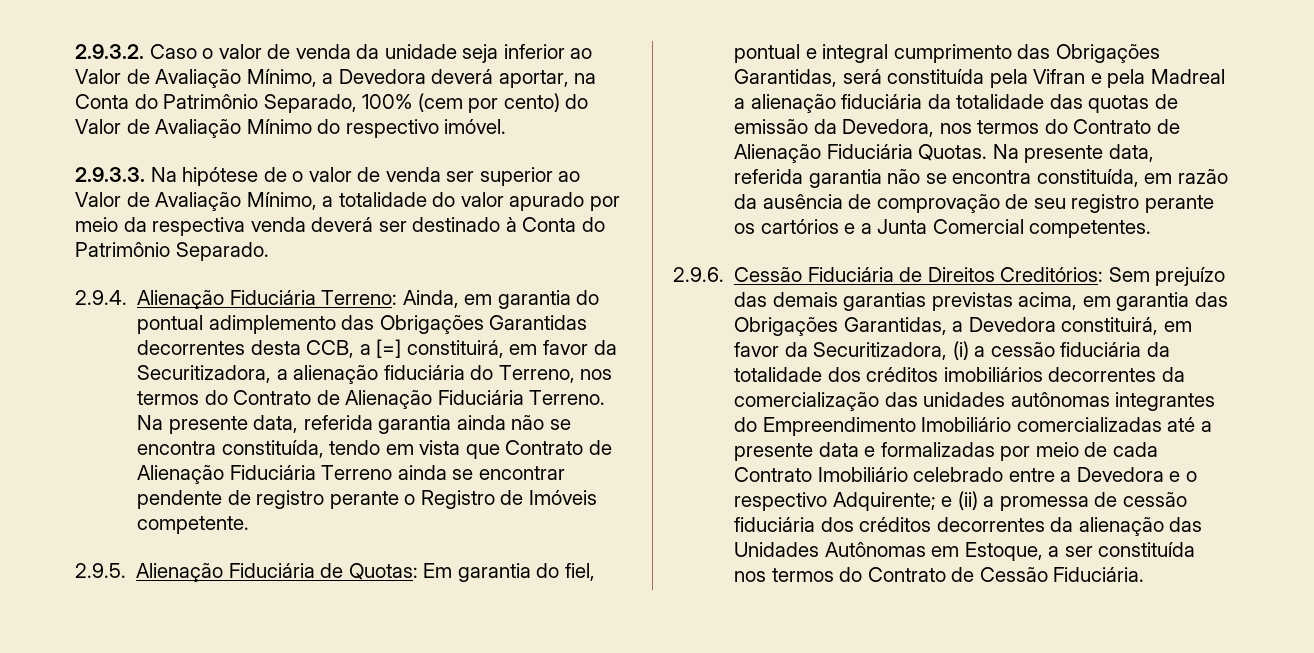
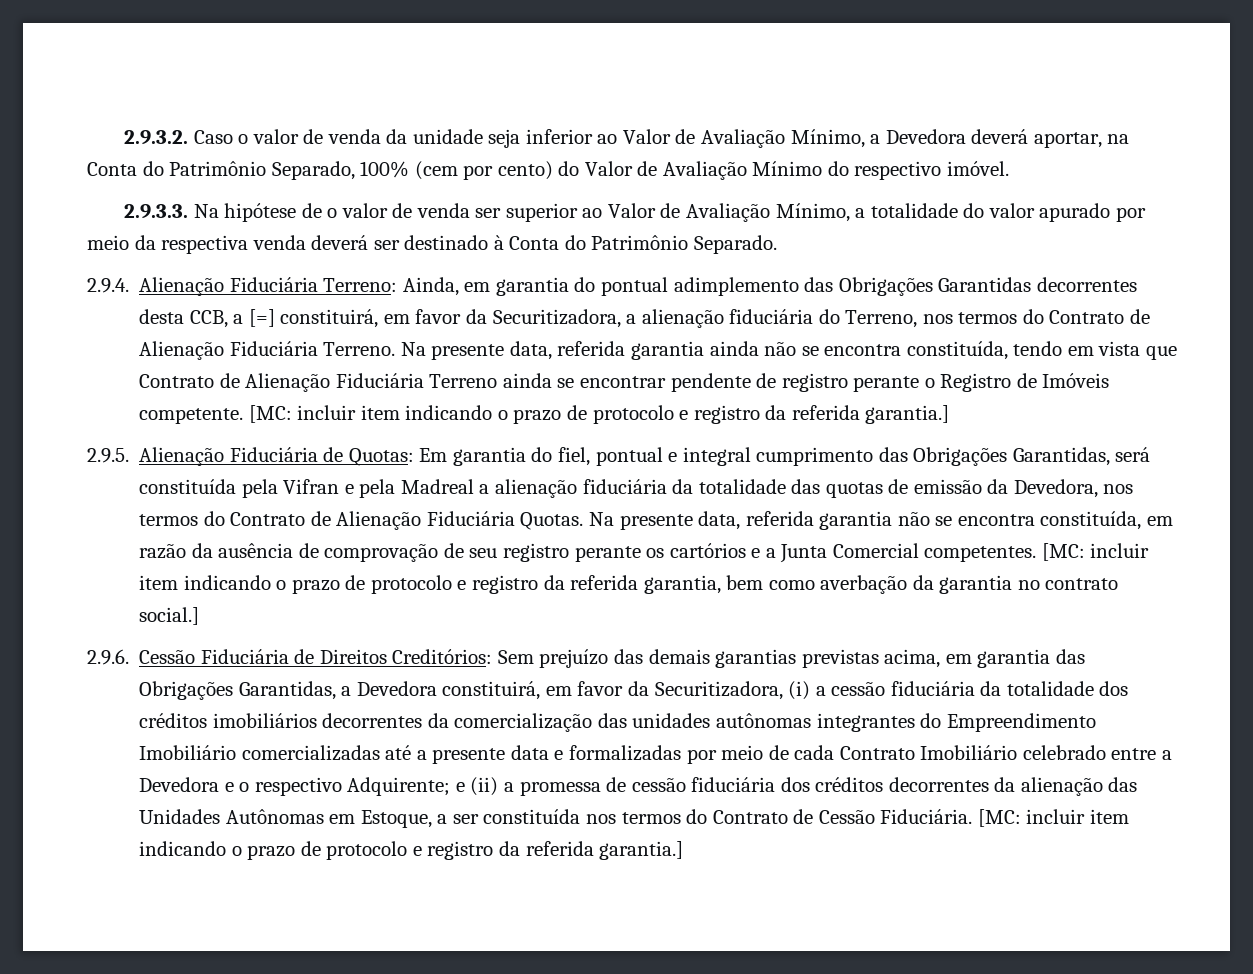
- Na presente data, referida garantia ainda não se encontra constituída, tendo em vista que Contrato de Alienação Fiduciária Terreno ainda se encontrar pendente de registro perante o Registro de Imóveis competente.
+ Na presente data, referida garantia ainda não se encontra constituída, tendo em vista que Contrato de Alienação Fiduciária Terreno ainda se encontrar pendente de registro perante o Registro de Imóveis competente. [MC: incluir item indicando o prazo de protocolo e registro da referida garantia.]
+ [MC: incluir item indicando o prazo de protocolo e registro da referida garantia, bem como averbação da garantia no contrato social.]
- e (ii) a promessa de cessão fiduciária dos créditos decorrentes da alienação das Unidades Autônomas em Estoque, a ser constituída nos termos do Contrato de Cessão Fiduciária.
+ e (ii) a promessa de cessão fiduciária dos créditos decorrentes da alienação das Unidades Autônomas em Estoque, a ser constituída nos termos do Contrato de Cessão Fiduciária. [MC: incluir item indicando o prazo de protocolo e registro da referida garantia.]

